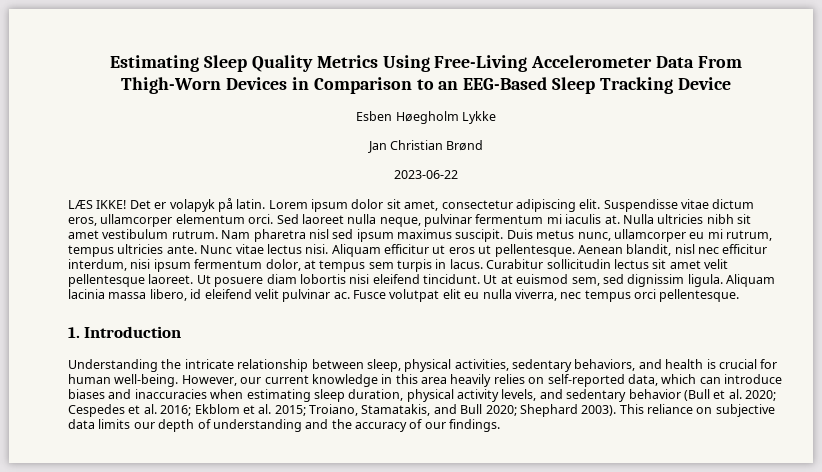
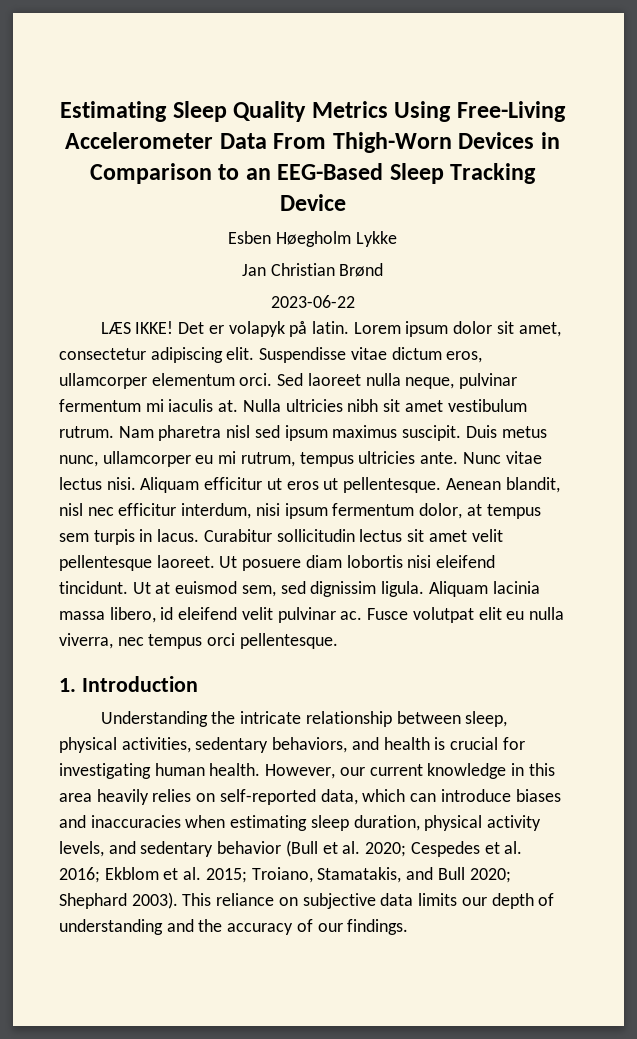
- Understanding the intricate relationship between sleep, physical activities, sedentary behaviors, and health is crucial for human well-being.
+ Understanding the intricate relationship between sleep, physical activities, sedentary behaviors, and health is crucial for investigating human health.

